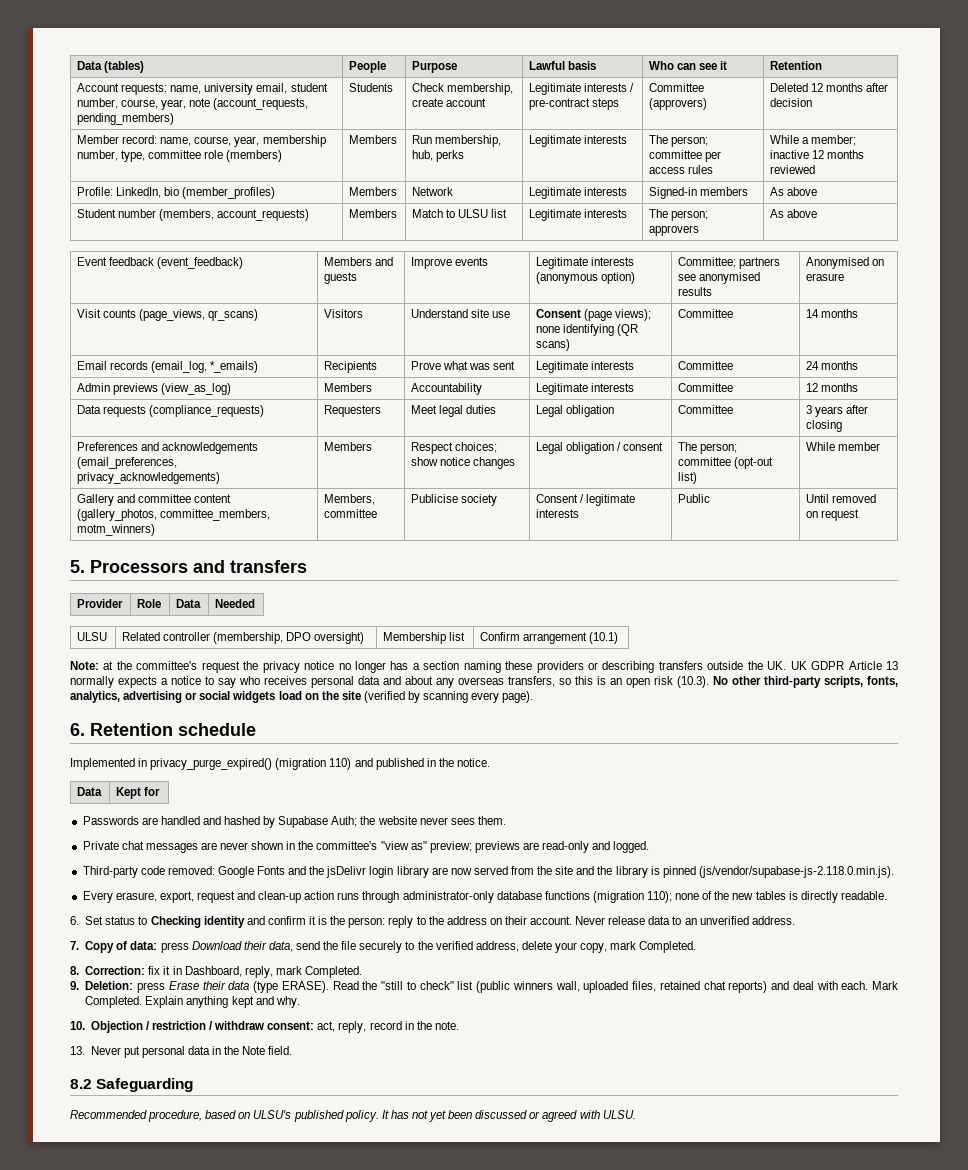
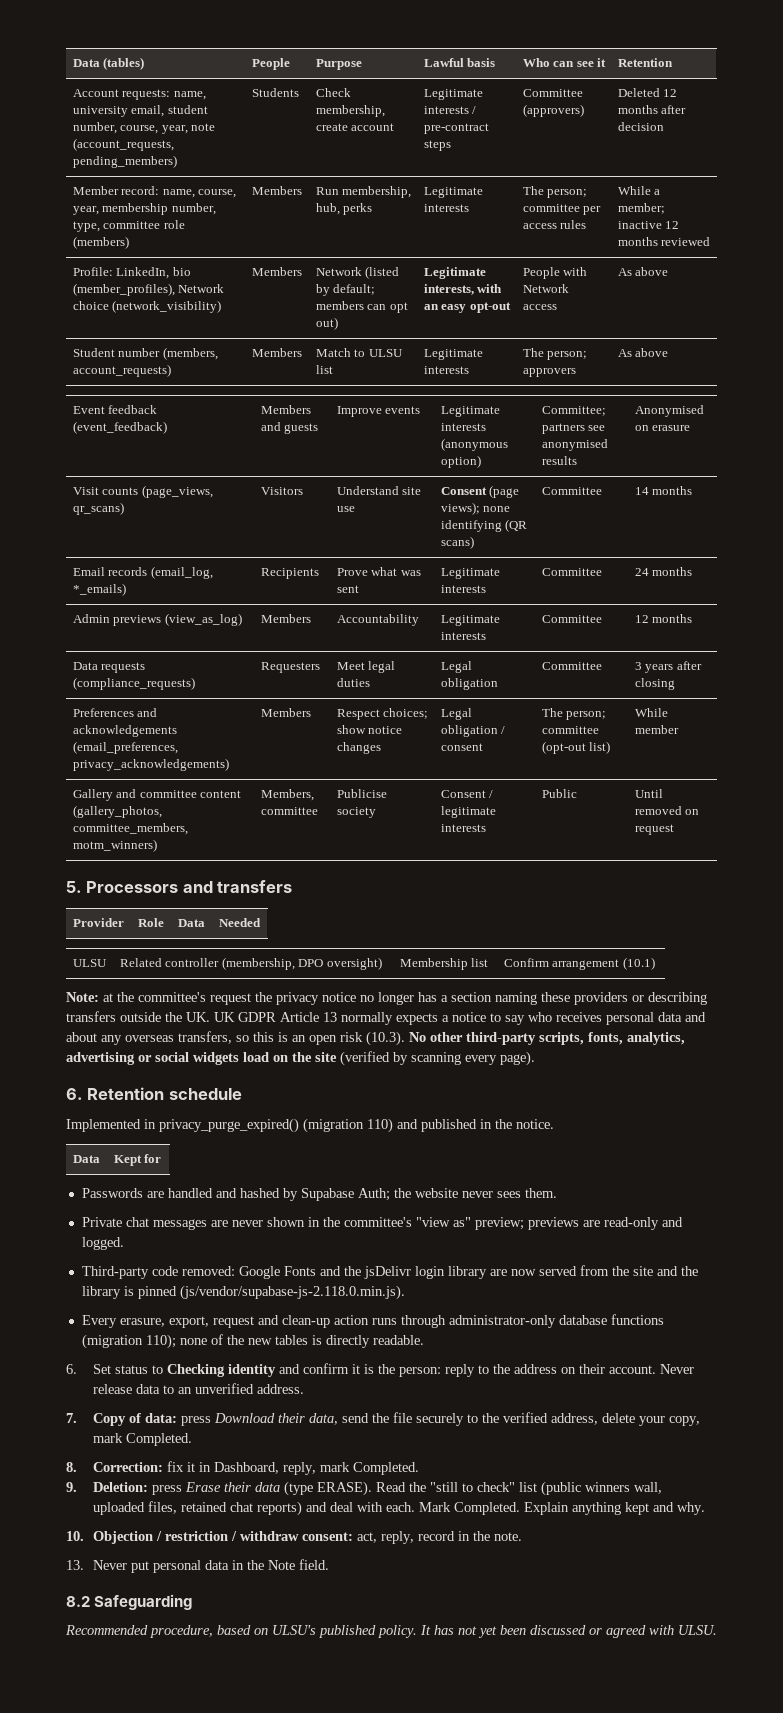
- Profile: LinkedIn, bio (member_profiles) | Members | Network | Legitimate interests | Signed-in members | As above
+ Profile: LinkedIn, bio (member_profiles), Network choice (network_visibility) | Members | Network (listed by default; members can opt out) | Legitimate interests, with an easy opt-out | People with Network access | As above

